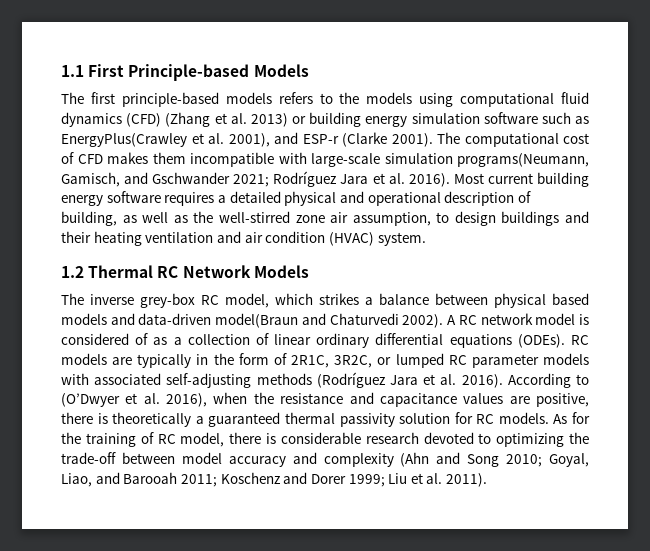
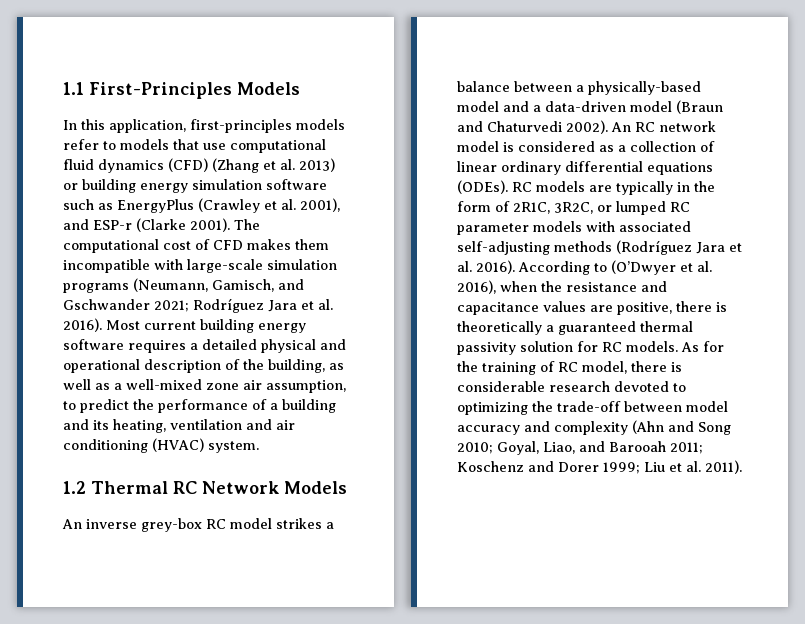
- 1.1 First Principle-based Models
- The first principle-based models refers to the models using computational fluid dynamics (CFD) (Zhang et al. 2013) or building energy simulation software such as EnergyPlus(Crawley et al. 2001), and ESP-r (Clarke 2001).
+ 1.1 First-Principles Models
+ In this application, first-principles models refer to models that use computational fluid dynamics (CFD) (Zhang et al. 2013) or building energy simulation software such as EnergyPlus (Crawley et al. 2001), and ESP-r (Clarke 2001).
- The computational cost of CFD makes them incompatible with large-scale simulation programs(Neumann, Gamisch, and Gschwander 2021; Rodríguez Jara et al. 2016).
+ The computational cost of CFD makes them incompatible with large-scale simulation programs (Neumann, Gamisch, and Gschwander 2021; Rodríguez Jara et al. 2016).
- Most current building energy software requires a detailed physical and operational description of building, as well as the well-stirred zone air assumption, to design buildings and their heating ventilation and air condition (HVAC) system.
+ Most current building energy software requires a detailed physical and operational description of the building, as well as a well-mixed zone air assumption, to predict the performance of a building and its heating, ventilation and air conditioning (HVAC) system.
- The inverse grey-box RC model, which strikes a balance between physical based models and data-driven model(Braun and Chaturvedi 2002).
+ An inverse grey-box RC model strikes a balance between a physically-based model and a data-driven model (Braun and Chaturvedi 2002).
- A RC network model is considered of as a collection of linear ordinary differential equations (ODEs).
+ An RC network model is considered as a collection of linear ordinary differential equations (ODEs).

